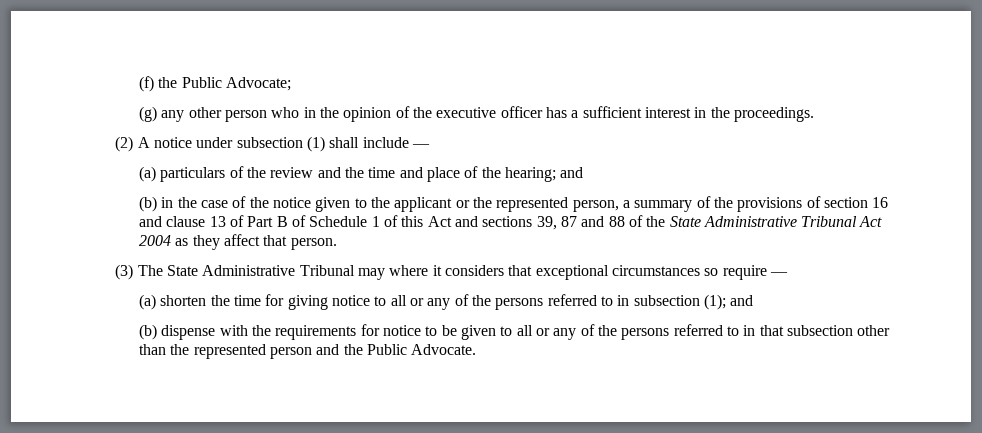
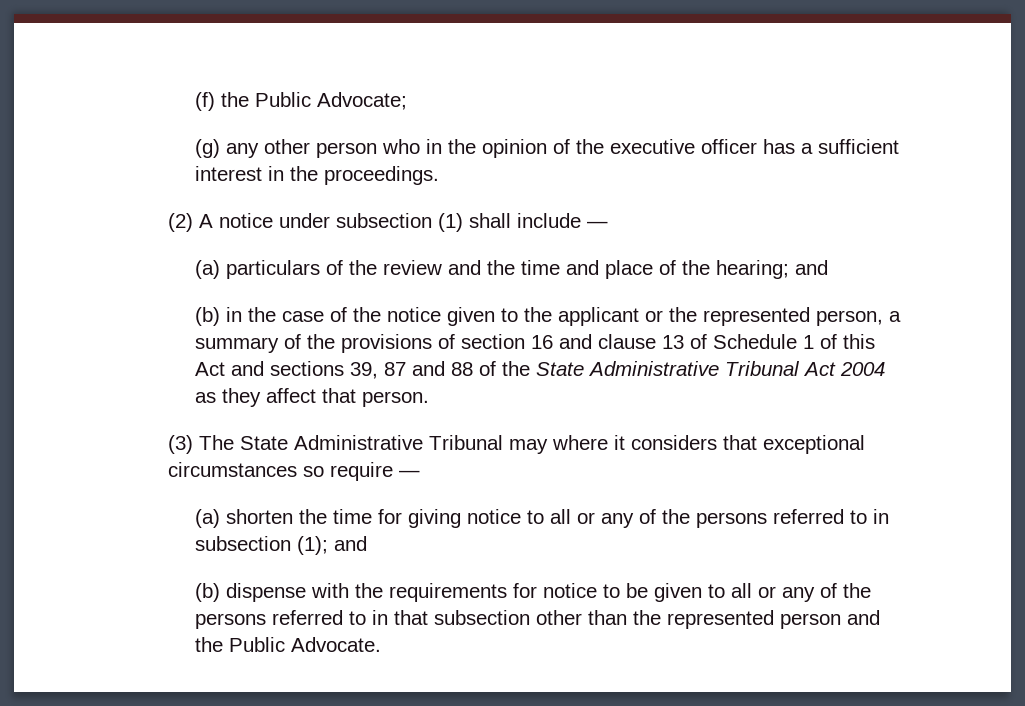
- (b) in the case of the notice given to the applicant or the represented person, a summary of the provisions of section 16 and clause 13 of Part B of Schedule 1 of this Act and sections 39, 87 and 88 of the State Administrative Tribunal Act 2004 as they affect that person.
+ (b) in the case of the notice given to the applicant or the represented person, a summary of the provisions of section 16 and clause 13 of Schedule 1 of this Act and sections 39, 87 and 88 of the State Administrative Tribunal Act 2004 as they affect that person.

